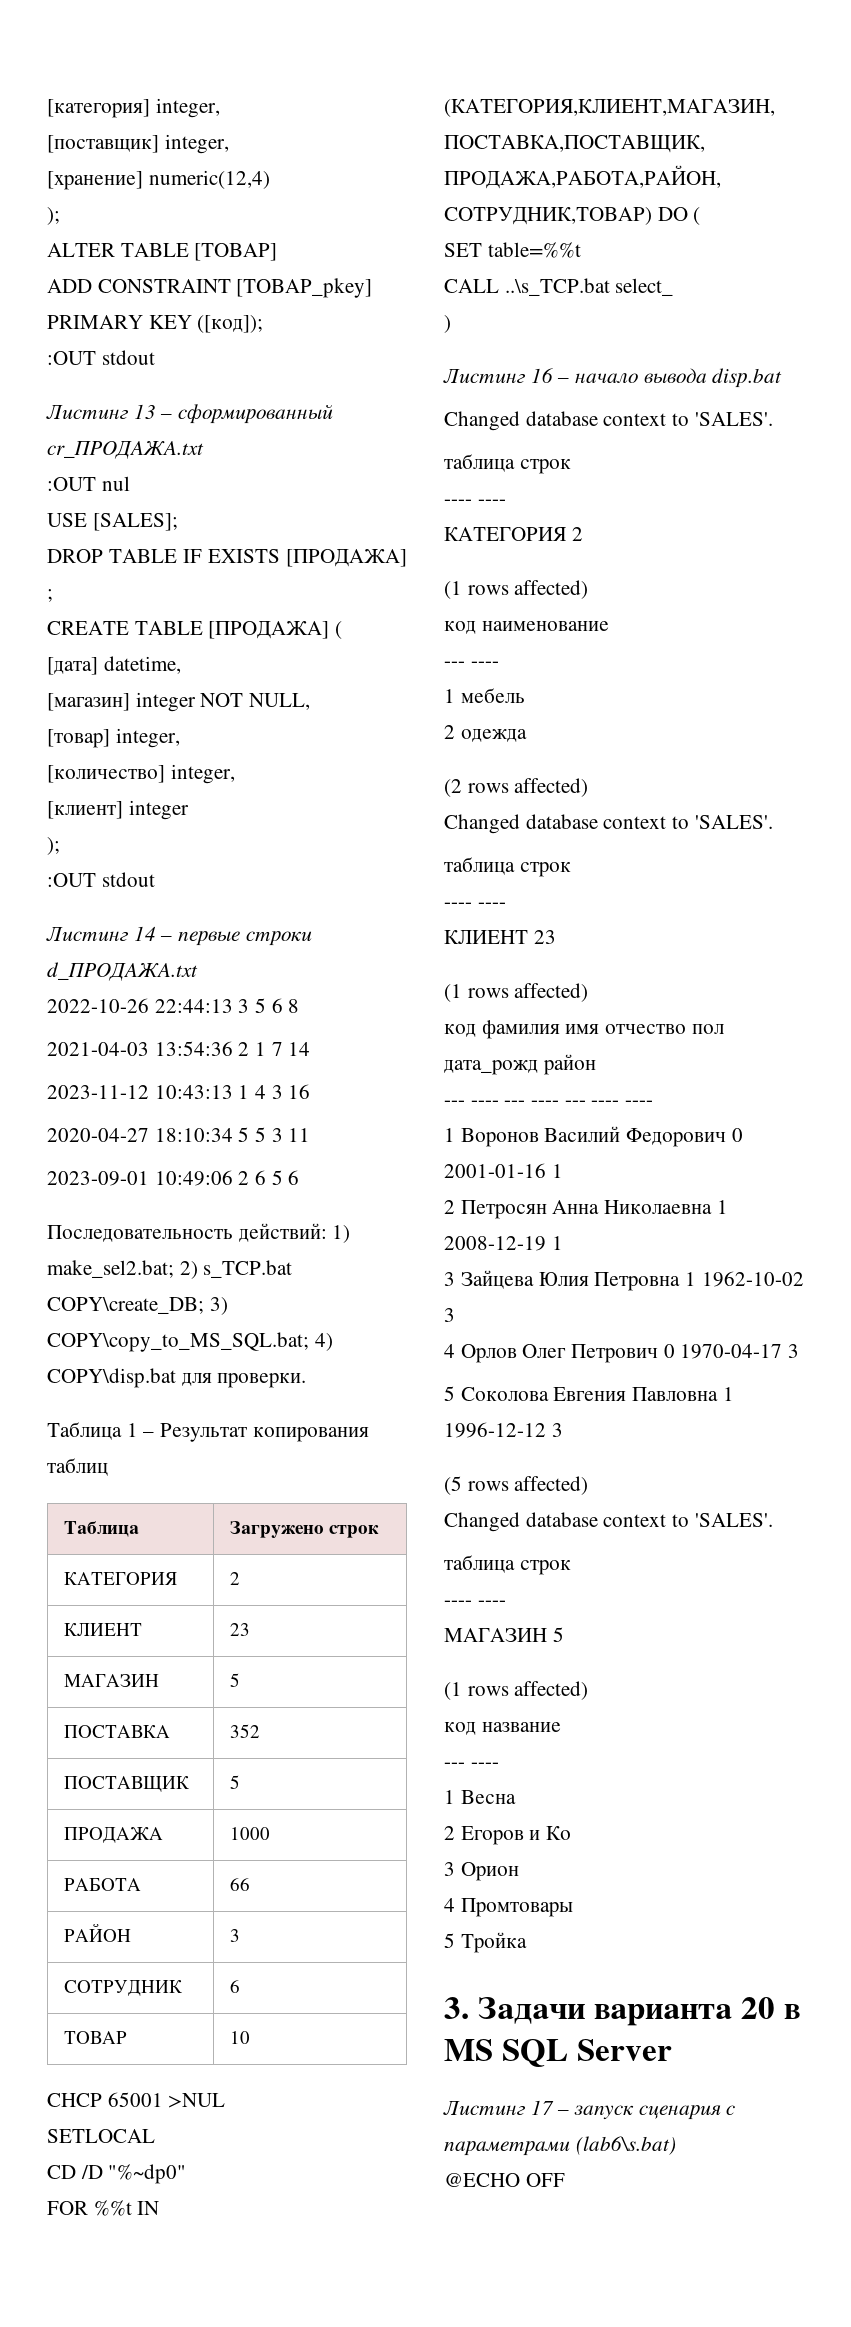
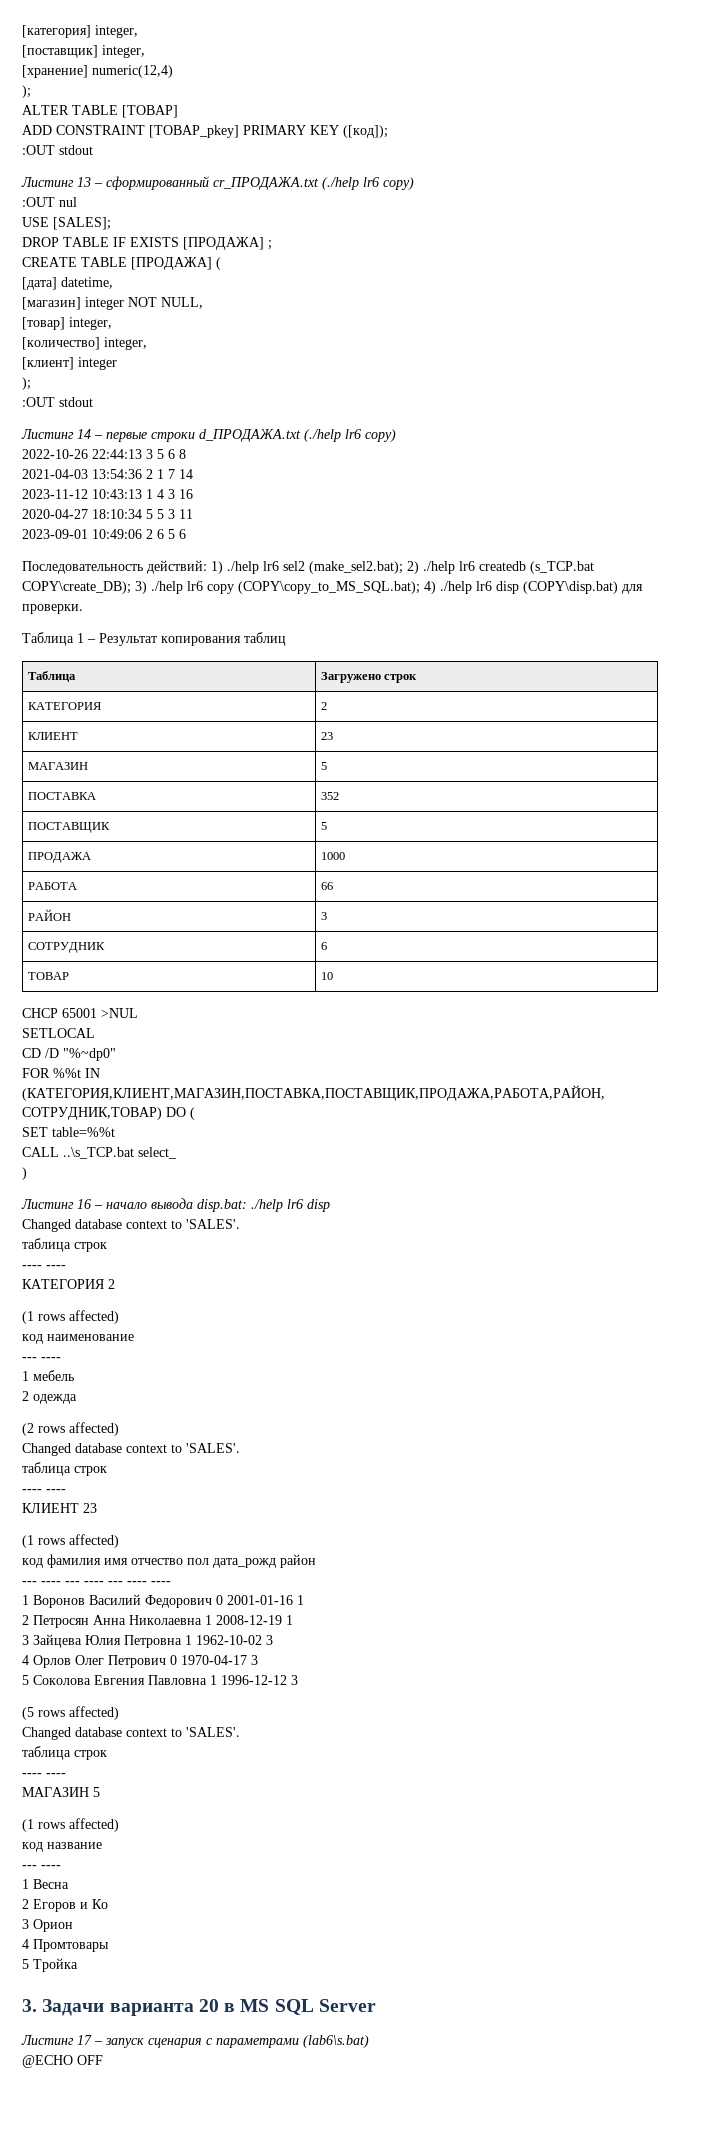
- Листинг 13 – сформированный cr_ПРОДАЖА.txt
+ Листинг 13 – сформированный cr_ПРОДАЖА.txt (./help lr6 copy)
- Листинг 14 – первые строки d_ПРОДАЖА.txt
+ Листинг 14 – первые строки d_ПРОДАЖА.txt (./help lr6 copy)
- Последовательность действий: 1) make_sel2.bat; 2) s_TCP.bat COPY\create_DB; 3) COPY\copy_to_MS_SQL.bat; 4) COPY\disp.bat для проверки.
+ Последовательность действий: 1) ./help lr6 sel2 (make_sel2.bat); 2) ./help lr6 createdb (s_TCP.bat COPY\create_DB); 3) ./help lr6 copy (COPY\copy_to_MS_SQL.bat); 4) ./help lr6 disp (COPY\disp.bat) для проверки.
- Листинг 16 – начало вывода disp.bat
+ Листинг 16 – начало вывода disp.bat: ./help lr6 disp

